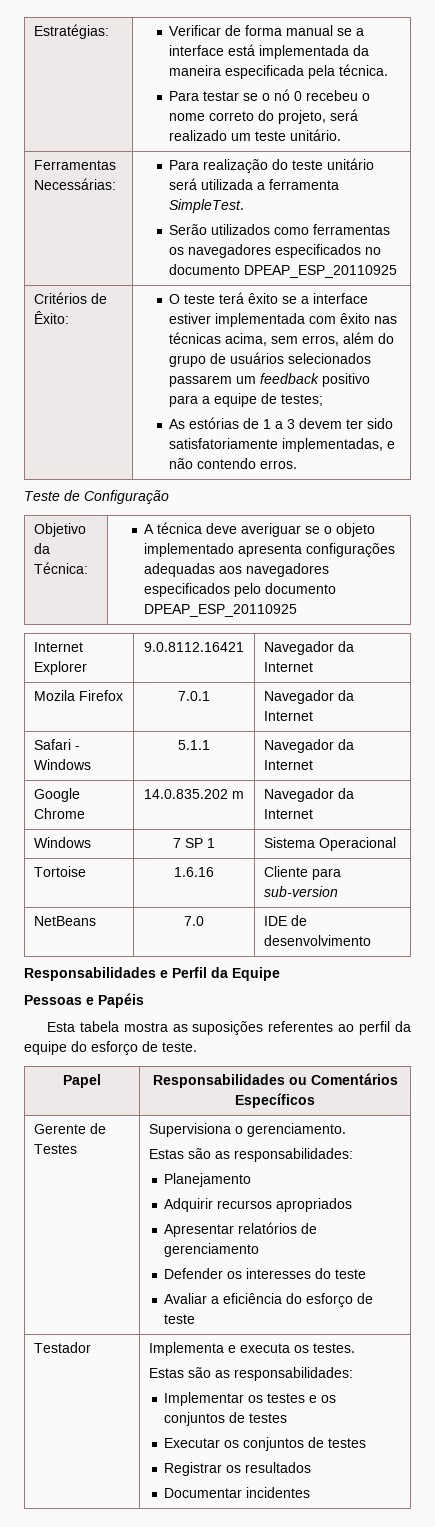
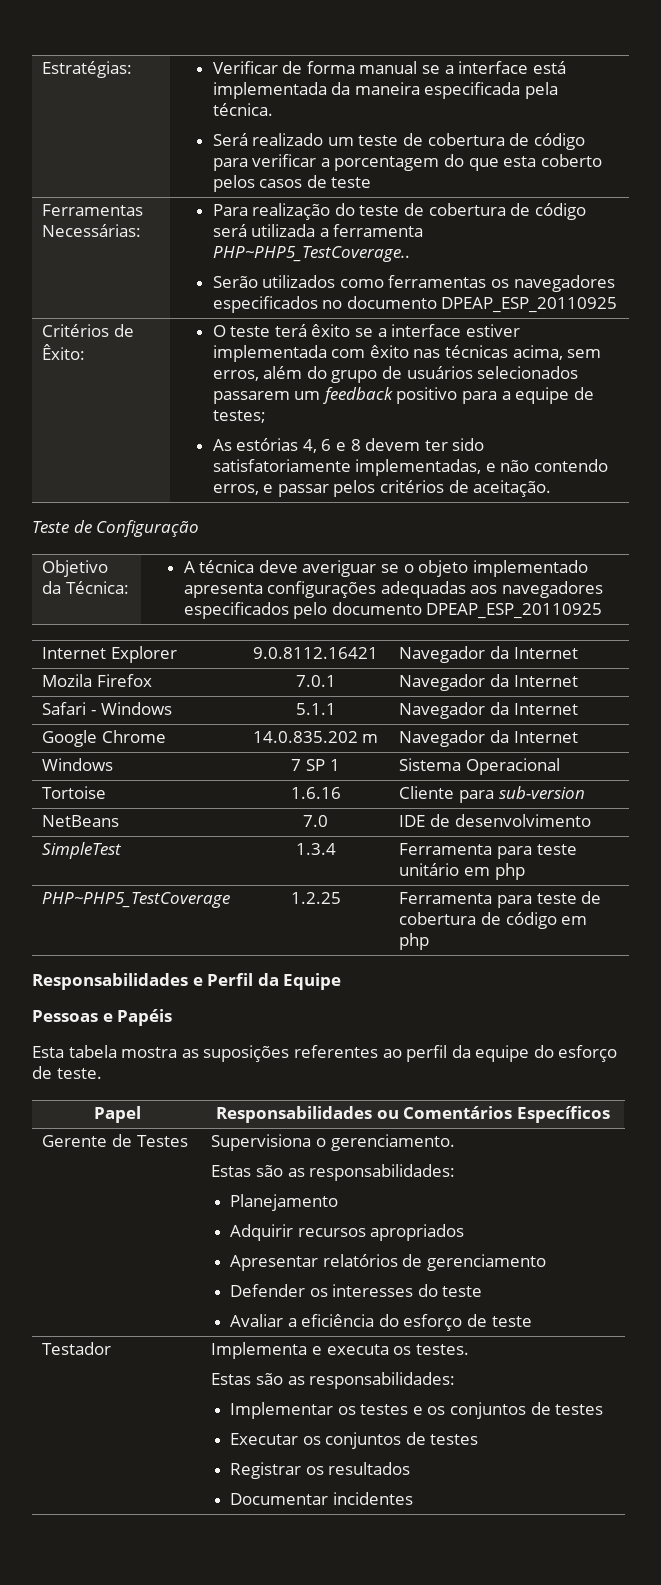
  Estratégias: | Verificar de forma manual se a interface está implementada da maneira especificada pela técnica.
- Para testar se o nó 0 recebeu o nome correto do projeto, será realizado um teste unitário.
+ Será realizado um teste de cobertura de código para verificar a porcentagem do que esta coberto pelos casos de teste
- Ferramentas Necessárias: | Para realização do teste unitário será utilizada a ferramenta SimpleTest.
+ Ferramentas Necessárias: | Para realização do teste de cobertura de código será utilizada a ferramenta PHP~PHP5_TestCoverage..
- As estórias de 1 a 3 devem ter sido satisfatoriamente implementadas, e não contendo erros.
+ As estórias 4, 6 e 8 devem ter sido satisfatoriamente implementadas, e não contendo erros, e passar pelos critérios de aceitação.
+ SimpleTest | 1.3.4 | Ferramenta para teste unitário em php
+ PHP~PHP5_TestCoverage | 1.2.25 | Ferramenta para teste de cobertura de código em php

